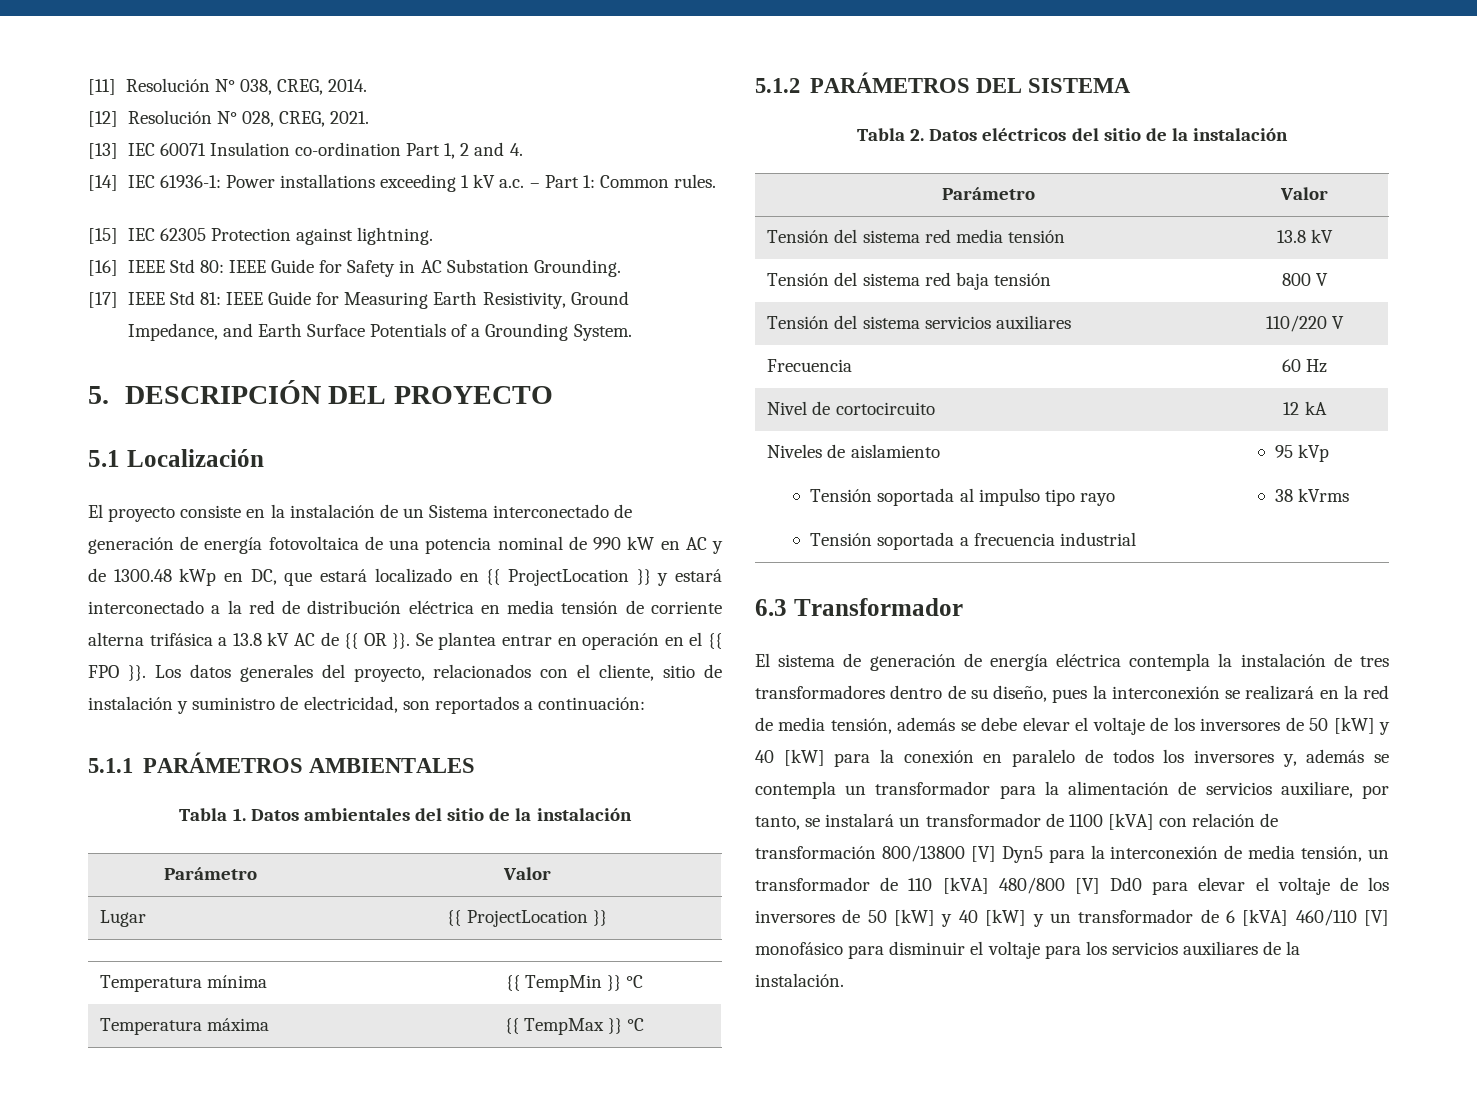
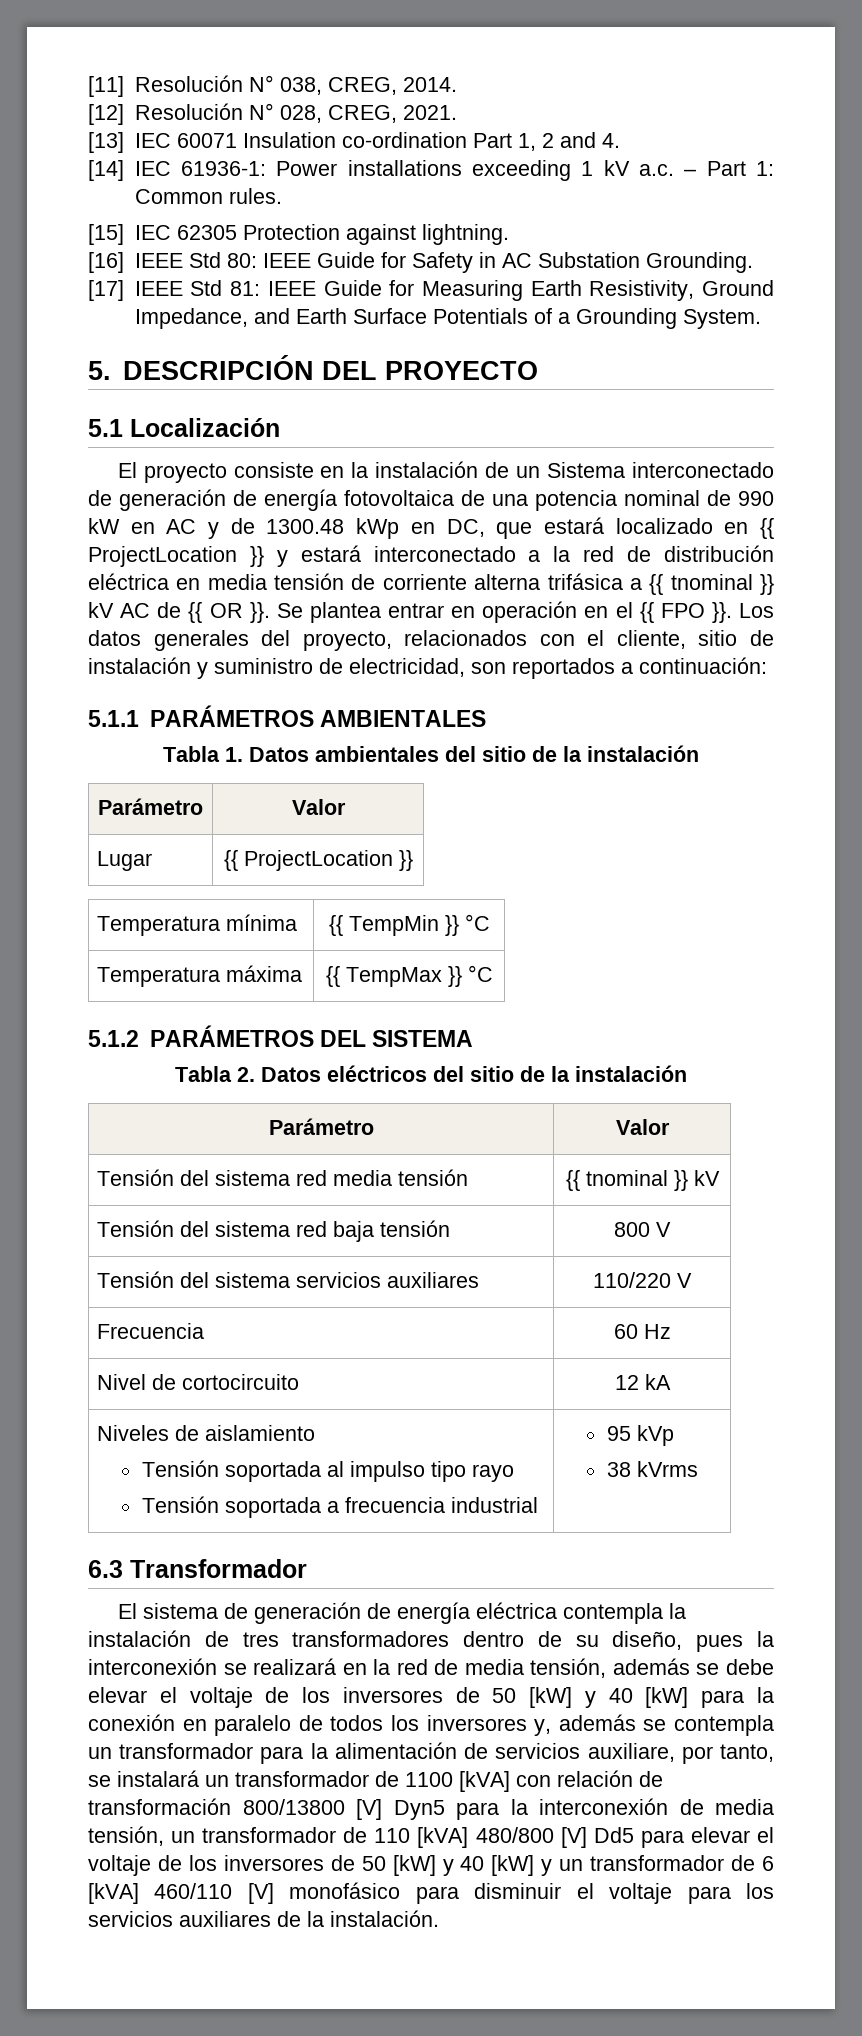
- El proyecto consiste en la instalación de un Sistema interconectado de generación de energía fotovoltaica de una potencia nominal de 990 kW en AC y de 1300.48 kWp en DC, que estará localizado en {{ ProjectLocation }} y estará interconectado a la red de distribución eléctrica en media tensión de corriente alterna trifásica a 13.8 kV AC de {{ OR }}.
+ El proyecto consiste en la instalación de un Sistema interconectado de generación de energía fotovoltaica de una potencia nominal de 990 kW en AC y de 1300.48 kWp en DC, que estará localizado en {{ ProjectLocation }} y estará interconectado a la red de distribución eléctrica en media tensión de corriente alterna trifásica a {{ tnominal }} kV AC de {{ OR }}.
- Tensión del sistema red media tensión | 13.8 kV
+ Tensión del sistema red media tensión | {{ tnominal }} kV
- El sistema de generación de energía eléctrica contempla la instalación de tres transformadores dentro de su diseño, pues la interconexión se realizará en la red de media tensión, además se debe elevar el voltaje de los inversores de 50 [kW] y 40 [kW] para la conexión en paralelo de todos los inversores y, además se contempla un transformador para la alimentación de servicios auxiliare, por tanto, se instalará un transformador de 1100 [kVA] con relación de transformación 800/13800 [V] Dyn5 para la interconexión de media tensión, un transformador de 110 [kVA] 480/800 [V] Dd0 para elevar el voltaje de los inversores de 50 [kW] y 40 [kW] y un transformador de 6 [kVA] 460/110 [V] monofásico para disminuir el voltaje para los servicios auxiliares de la instalación.
+ El sistema de generación de energía eléctrica contempla la instalación de tres transformadores dentro de su diseño, pues la interconexión se realizará en la red de media tensión, además se debe elevar el voltaje de los inversores de 50 [kW] y 40 [kW] para la conexión en paralelo de todos los inversores y, además se contempla un transformador para la alimentación de servicios auxiliare, por tanto, se instalará un transformador de 1100 [kVA] con relación de transformación 800/13800 [V] Dyn5 para la interconexión de media tensión, un transformador de 110 [kVA] 480/800 [V] Dd5 para elevar el voltaje de los inversores de 50 [kW] y 40 [kW] y un transformador de 6 [kVA] 460/110 [V] monofásico para disminuir el voltaje para los servicios auxiliares de la instalación.

